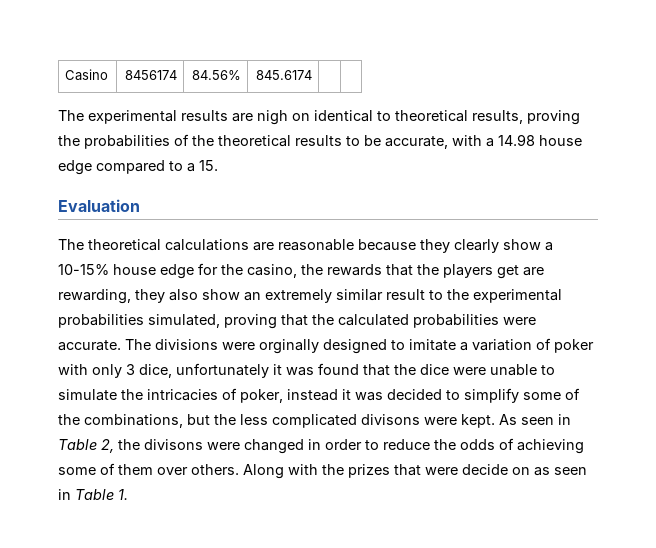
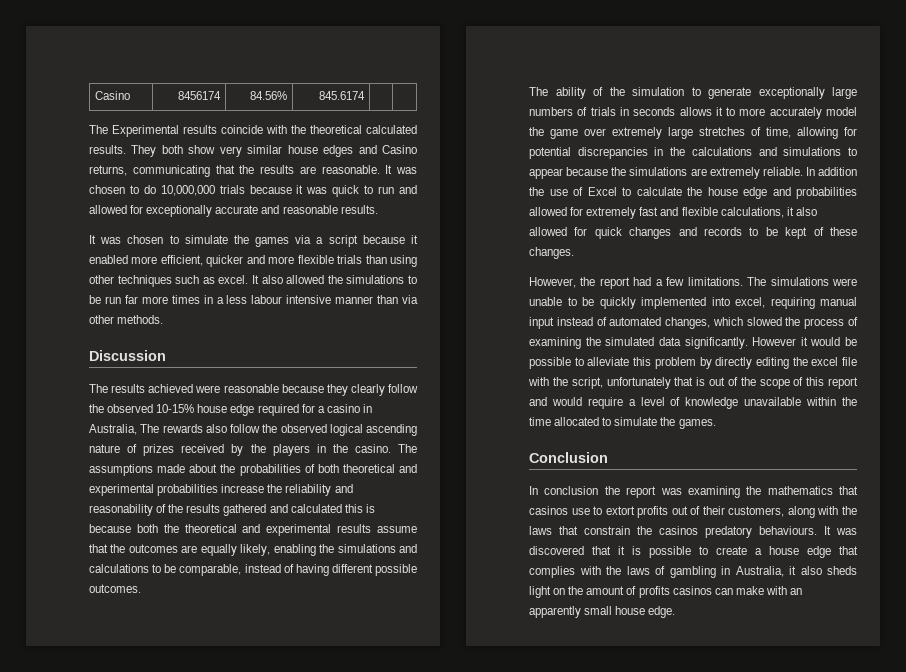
- The experimental results are nigh on identical to theoretical results, proving the probabilities of the theoretical results to be accurate, with a 14.98 house edge compared to a 15.
- Evaluation
- The theoretical calculations are reasonable because they clearly show a 10-15% house edge for the casino, the rewards that the players get are rewarding, they also show an extremely similar result to the experimental probabilities simulated, proving that the calculated probabilities were accurate. The divisions were orginally designed to imitate a variation of poker with only 3 dice, unfortunately it was found that the dice were unable to simulate the intricacies of poker, instead it was decided to simplify some of the combinations, but the less complicated divisons were kept. As seen in Table 2, the divisons were changed in order to reduce the odds of achieving some of them over others. Along with the prizes that were decide on as seen in Table 1.
+ The Experimental results coincide with the theoretical calculated results. They both show very similar house edges and Casino returns, communicating that the results are reasonable. It was chosen to do 10,000,000 trials because it was quick to run and allowed for exceptionally accurate and reasonable results.
+ It was chosen to simulate the games via a script because it enabled more efficient, quicker and more flexible trials than using other techniques such as excel. It also allowed the simulations to be run far more times in a less labour intensive manner than via other methods.
+ Discussion
+ The results achieved were reasonable because they clearly follow the observed 10-15% house edge required for a casino in Australia, The rewards also follow the observed logical ascending nature of prizes received by the players in the casino. The assumptions made about the probabilities of both theoretical and experimental probabilities increase the reliability and reasonability of the results gathered and calculated this is because both the theoretical and experimental results assume that the outcomes are equally likely, enabling the simulations and calculations to be comparable, instead of having different possible outcomes.
+ The ability of the simulation to generate exceptionally large numbers of trials in seconds allows it to more accurately model the game over extremely large stretches of time, allowing for potential discrepancies in the calculations and simulations to appear because the simulations are extremely reliable. In addition the use of Excel to calculate the house edge and probabilities allowed for extremely fast and flexible calculations, it also allowed for quick changes and records to be kept of these changes.
+ However, the report had a few limitations. The simulations were unable to be quickly implemented into excel, requiring manual input instead of automated changes, which slowed the process of examining the simulated data significantly. However it would be possible to alleviate this problem by directly editing the excel file with the script, unfortunately that is out of the scope of this report and would require a level of knowledge unavailable within the time allocated to simulate the games.
+ Conclusion
+ In conclusion the report was examining the mathematics that casinos use to extort profits out of their customers, along with the laws that constrain the casinos predatory behaviours. It was discovered that it is possible to create a house edge that complies with the laws of gambling in Australia, it also sheds light on the amount of profits casinos can make with an apparently small house edge.

